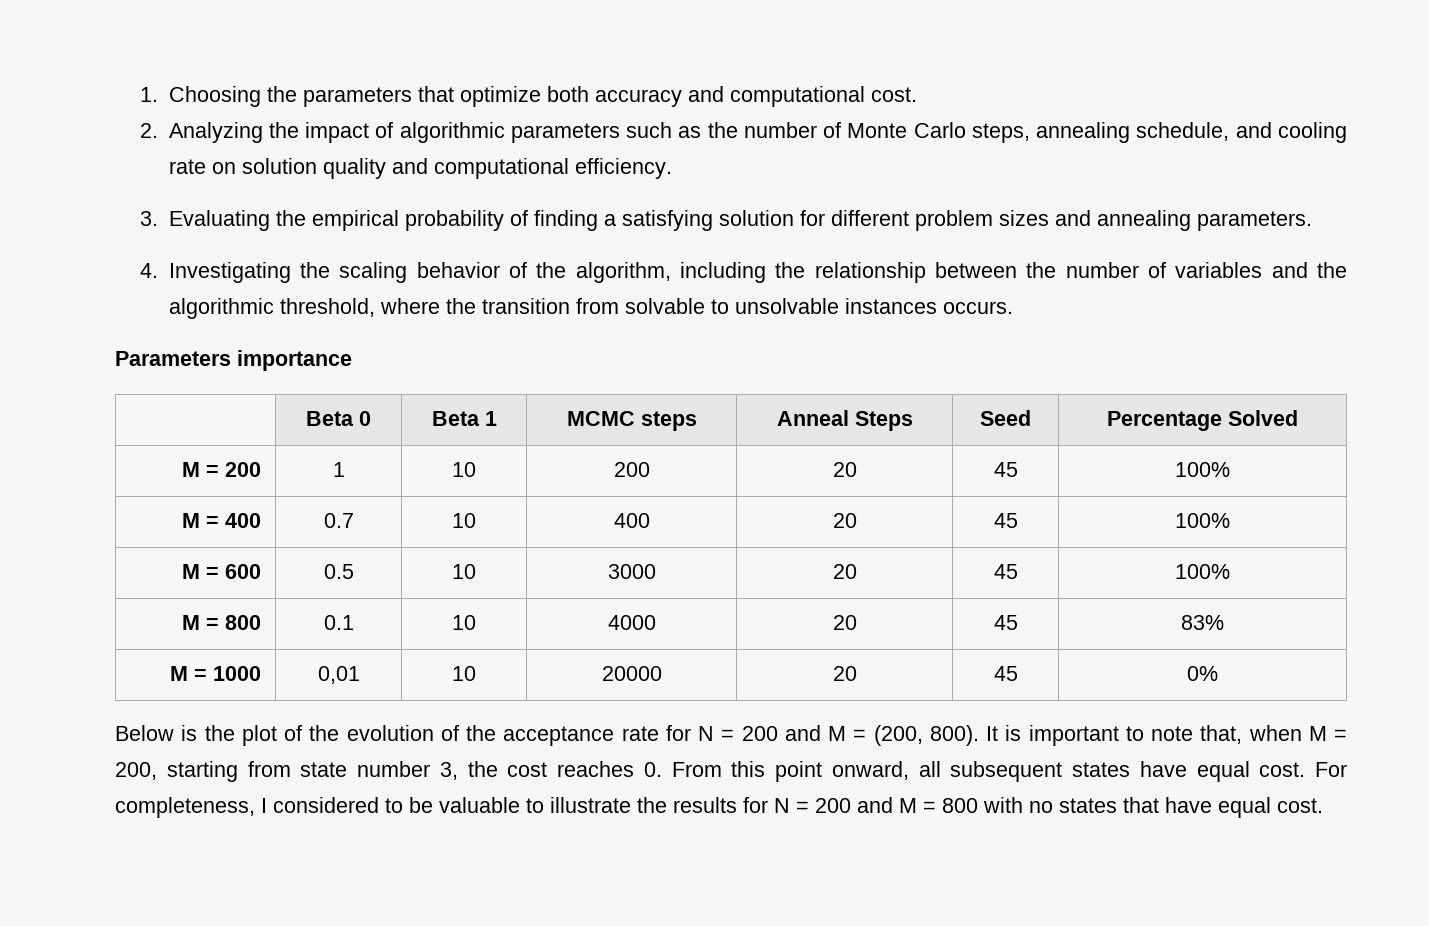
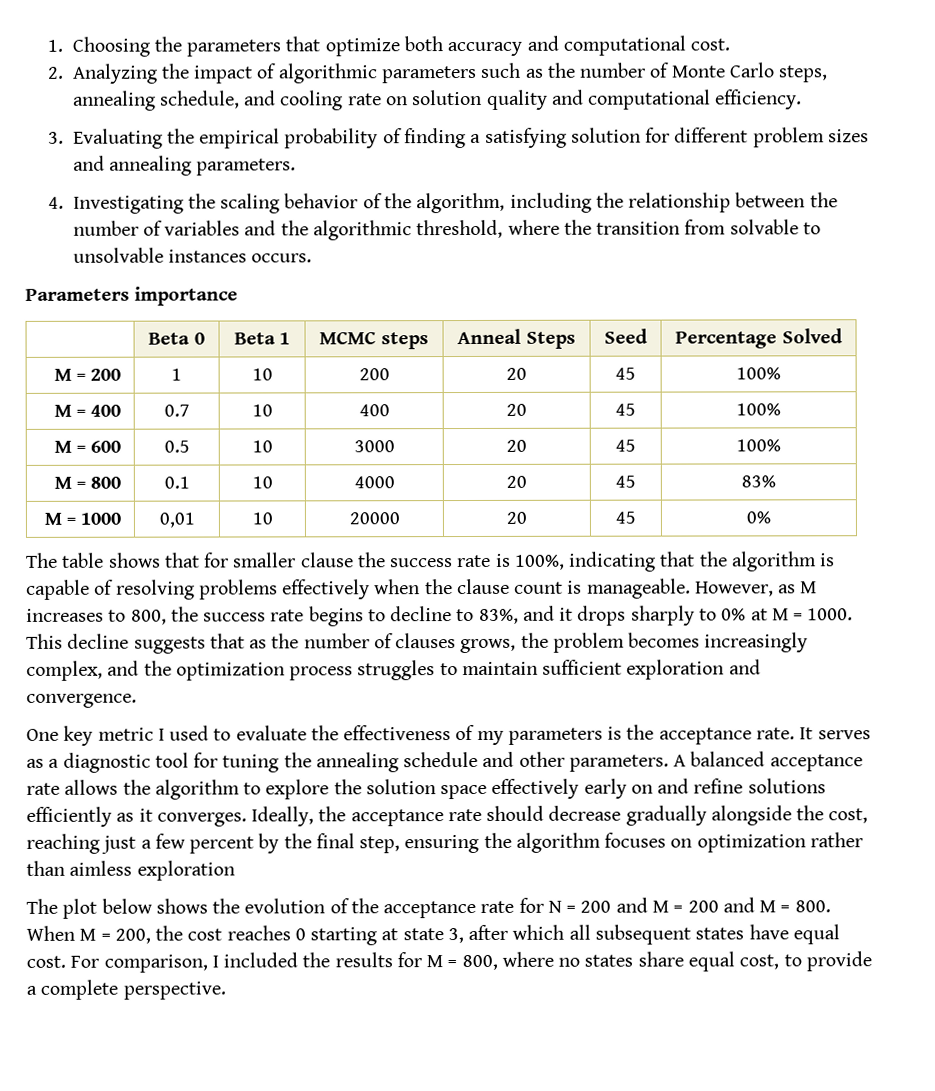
- Below is the plot of the evolution of the acceptance rate for N = 200 and M = (200, 800). It is important to note that, when M = 200, starting from state number 3, the cost reaches 0. From this point onward, all subsequent states have equal cost.
+ The table shows that for smaller clause the success rate is 100%, indicating that the algorithm is capable of resolving problems effectively when the clause count is manageable. However, as M increases to 800, the success rate begins to decline to 83%, and it drops sharply to 0% at M = 1000. This decline suggests that as the number of clauses grows, the problem becomes increasingly complex, and the optimization process struggles to maintain sufficient exploration and convergence.
+ One key metric I used to evaluate the effectiveness of my parameters is the acceptance rate. It serves as a diagnostic tool for tuning the annealing schedule and other parameters. A balanced acceptance rate allows the algorithm to explore the solution space effectively early on and refine solutions efficiently as it converges. Ideally, the acceptance rate should decrease gradually alongside the cost, reaching just a few percent by the final step, ensuring the algorithm focuses on optimization rather than aimless exploration
+ The plot below shows the evolution of the acceptance rate for N = 200 and M = 200 and M = 800. When M = 200, the cost reaches 0 starting at state 3, after which all subsequent states have equal cost.
- For completeness, I considered to be valuable to illustrate the results for N = 200 and M = 800 with no states that have equal cost.
+ For comparison, I included the results for M = 800, where no states share equal cost, to provide a complete perspective.

